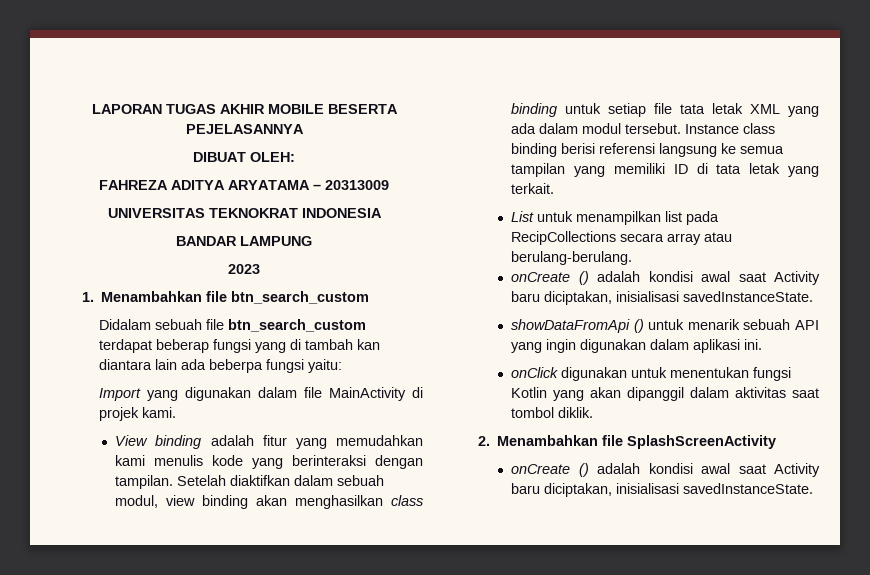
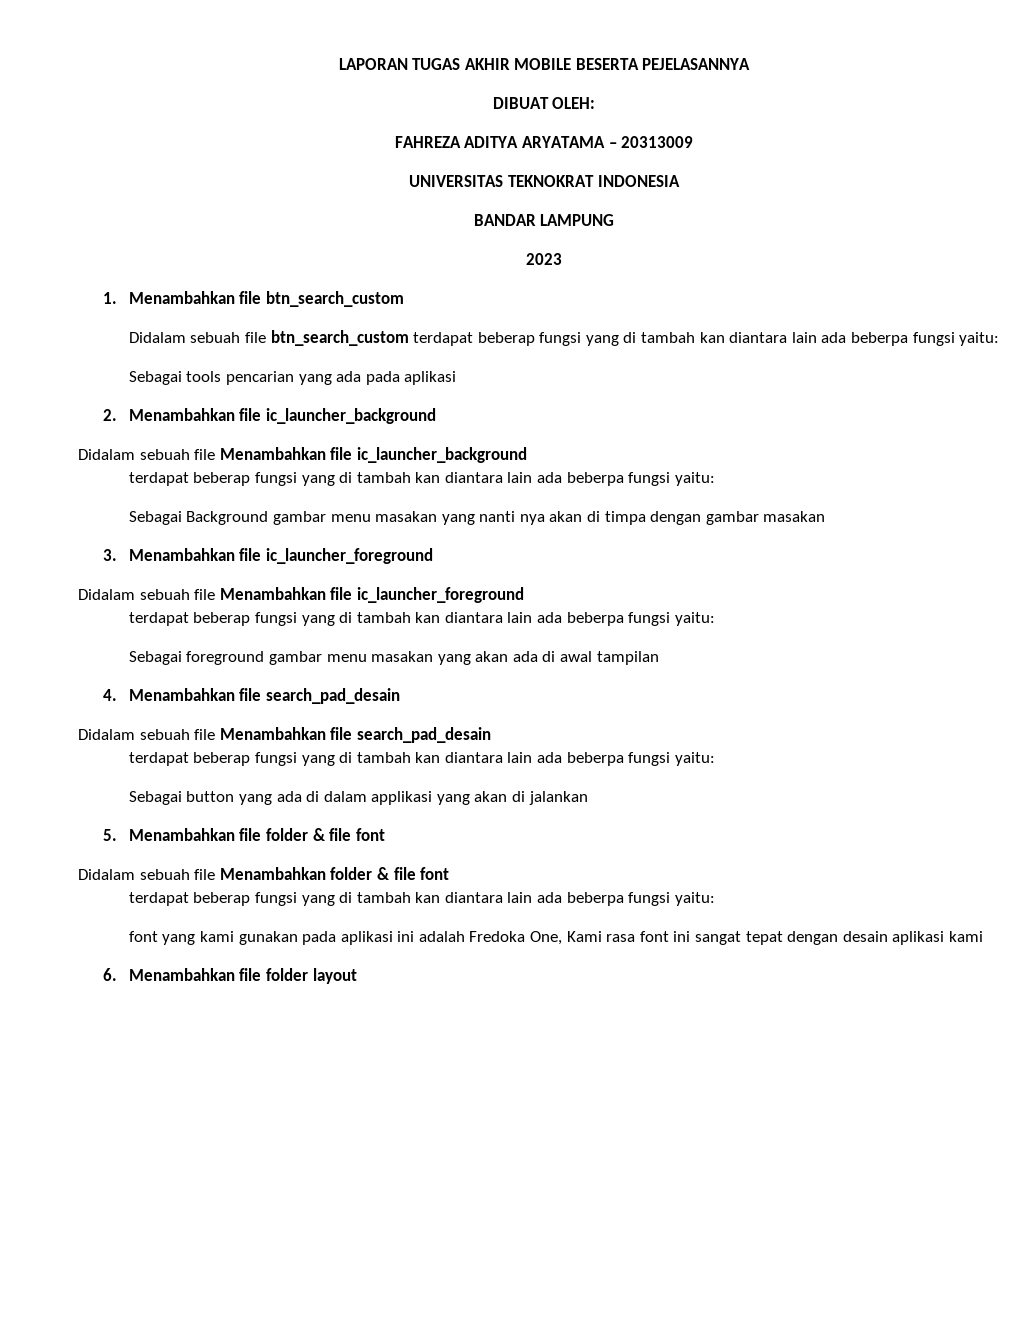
- Import yang digunakan dalam file MainActivity di projek kami.
- View binding adalah fitur yang memudahkan kami menulis kode yang berinteraksi dengan tampilan. Setelah diaktifkan dalam sebuah modul, view binding akan menghasilkan class binding untuk setiap file tata letak XML yang ada dalam modul tersebut. Instance class binding berisi referensi langsung ke semua tampilan yang memiliki ID di tata letak yang terkait.
- List untuk menampilkan list pada RecipCollections secara array atau berulang-berulang.
- onCreate () adalah kondisi awal saat Activity baru diciptakan, inisialisasi savedInstanceState.
- showDataFromApi () untuk menarik sebuah API yang ingin digunakan dalam aplikasi ini.
- onClick digunakan untuk menentukan fungsi Kotlin yang akan dipanggil dalam aktivitas saat tombol diklik.
- 2. Menambahkan file SplashScreenActivity
- onCreate () adalah kondisi awal saat Activity baru diciptakan, inisialisasi savedInstanceState.
+ Sebagai tools pencarian yang ada pada aplikasi
+ 2. Menambahkan file ic_launcher_background
+ Didalam sebuah file Menambahkan file ic_launcher_background
+ terdapat beberap fungsi yang di tambah kan diantara lain ada beberpa fungsi yaitu:
+ Sebagai Background gambar menu masakan yang nanti nya akan di timpa dengan gambar masakan
+ 3. Menambahkan file ic_launcher_foreground
+ Didalam sebuah file Menambahkan file ic_launcher_foreground
+ terdapat beberap fungsi yang di tambah kan diantara lain ada beberpa fungsi yaitu:
+ Sebagai foreground gambar menu masakan yang akan ada di awal tampilan
+ 4. Menambahkan file search_pad_desain
+ Didalam sebuah file Menambahkan file search_pad_desain
+ terdapat beberap fungsi yang di tambah kan diantara lain ada beberpa fungsi yaitu:
+ Sebagai button yang ada di dalam applikasi yang akan di jalankan
+ 5. Menambahkan file folder & file font
+ Didalam sebuah file Menambahkan folder & file font
+ terdapat beberap fungsi yang di tambah kan diantara lain ada beberpa fungsi yaitu:
+ font yang kami gunakan pada aplikasi ini adalah Fredoka One, Kami rasa font ini sangat tepat dengan desain aplikasi kami
+ 6. Menambahkan file folder layout

